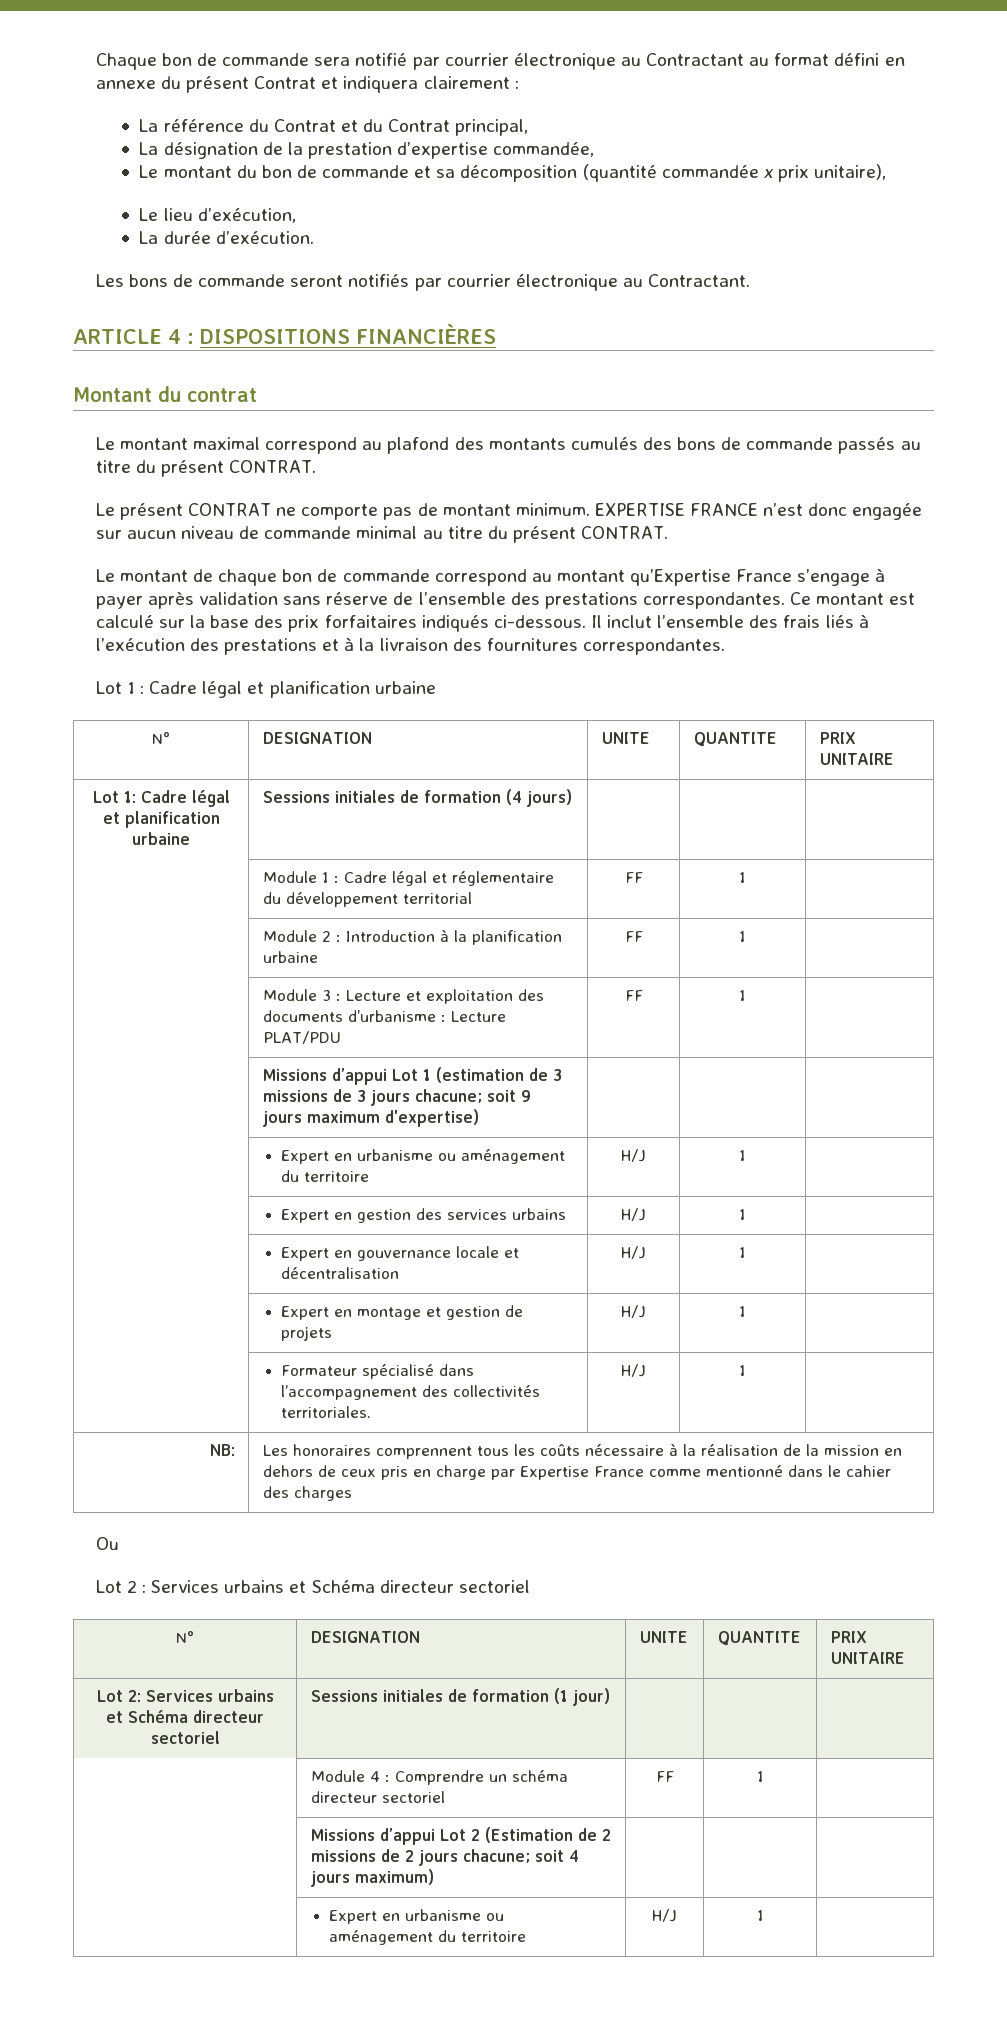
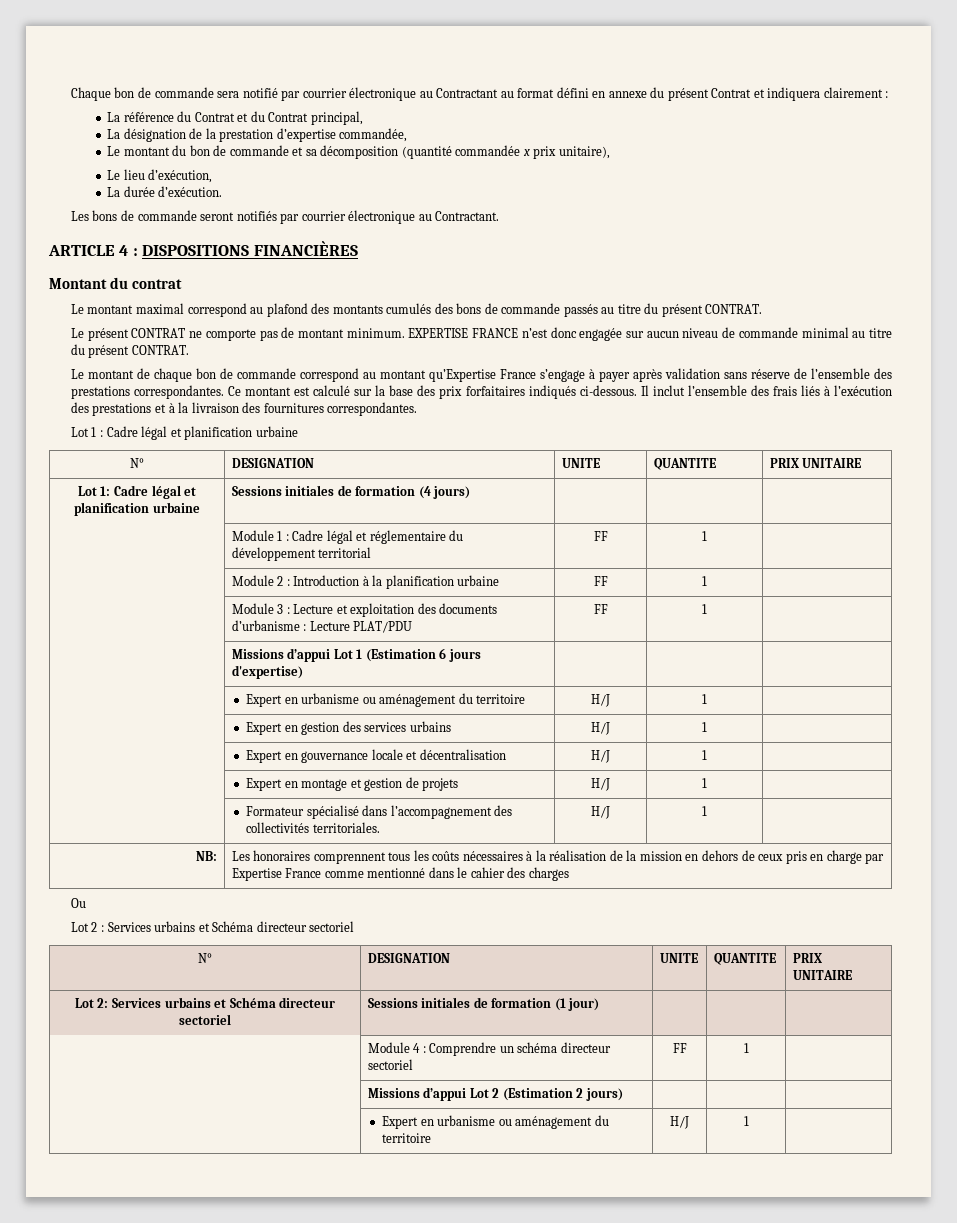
- | Missions d’appui Lot 1 (estimation de 3 missions de 3 jours chacune; soit 9 jours maximum d'expertise) | | |
+ | Missions d’appui Lot 1 (Estimation 6 jours d'expertise) | | |
- NB: | Les honoraires comprennent tous les coûts nécessaire à la réalisation de la mission en dehors de ceux pris en charge par Expertise France comme mentionné dans le cahier des charges
+ NB: | Les honoraires comprennent tous les coûts nécessaires à la réalisation de la mission en dehors de ceux pris en charge par Expertise France comme mentionné dans le cahier des charges
- | Missions d’appui Lot 2 (Estimation de 2 missions de 2 jours chacune; soit 4 jours maximum) | | |
+ | Missions d’appui Lot 2 (Estimation 2 jours) | | |

